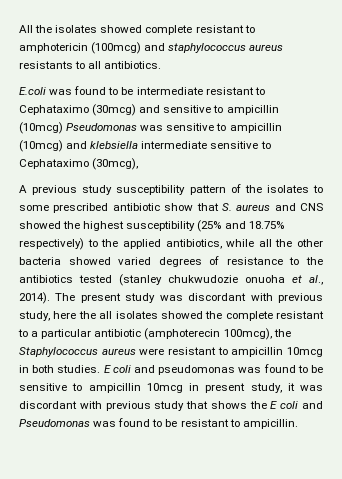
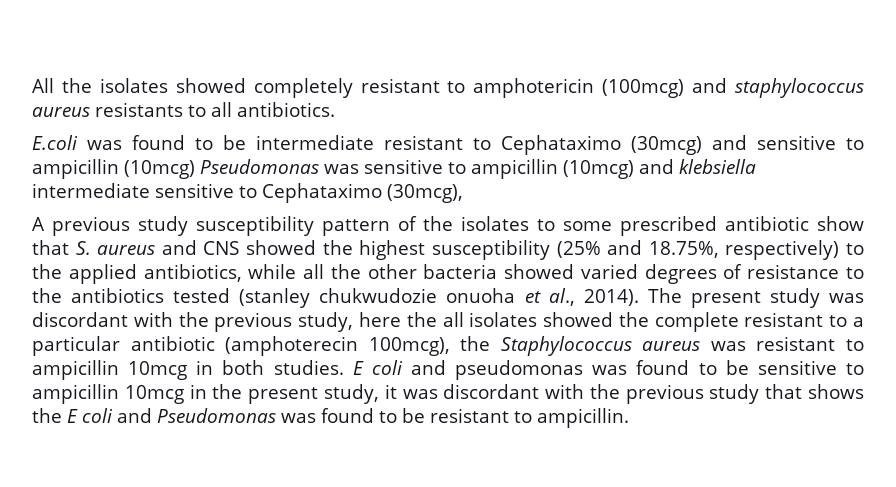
- All the isolates showed complete resistant to amphotericin (100mcg) and staphylococcus aureus resistants to all antibiotics.
+ All the isolates showed completely resistant to amphotericin (100mcg) and staphylococcus aureus resistants to all antibiotics.
- A previous study susceptibility pattern of the isolates to some prescribed antibiotic show that S. aureus and CNS showed the highest susceptibility (25% and 18.75% respectively) to the applied antibiotics, while all the other bacteria showed varied degrees of resistance to the antibiotics tested (stanley chukwudozie onuoha et al., 2014).
+ A previous study susceptibility pattern of the isolates to some prescribed antibiotic show that S. aureus and CNS showed the highest susceptibility (25% and 18.75%, respectively) to the applied antibiotics, while all the other bacteria showed varied degrees of resistance to the antibiotics tested (stanley chukwudozie onuoha et al., 2014).
- The present study was discordant with previous study, here the all isolates showed the complete resistant to a particular antibiotic (amphoterecin 100mcg), the Staphylococcus aureus were resistant to ampicillin 10mcg in both studies.
+ The present study was discordant with the previous study, here the all isolates showed the complete resistant to a particular antibiotic (amphoterecin 100mcg), the Staphylococcus aureus was resistant to ampicillin 10mcg in both studies.
- E coli and pseudomonas was found to be sensitive to ampicillin 10mcg in present study, it was discordant with previous study that shows the E coli and Pseudomonas was found to be resistant to ampicillin.
+ E coli and pseudomonas was found to be sensitive to ampicillin 10mcg in the present study, it was discordant with the previous study that shows the E coli and Pseudomonas was found to be resistant to ampicillin.

